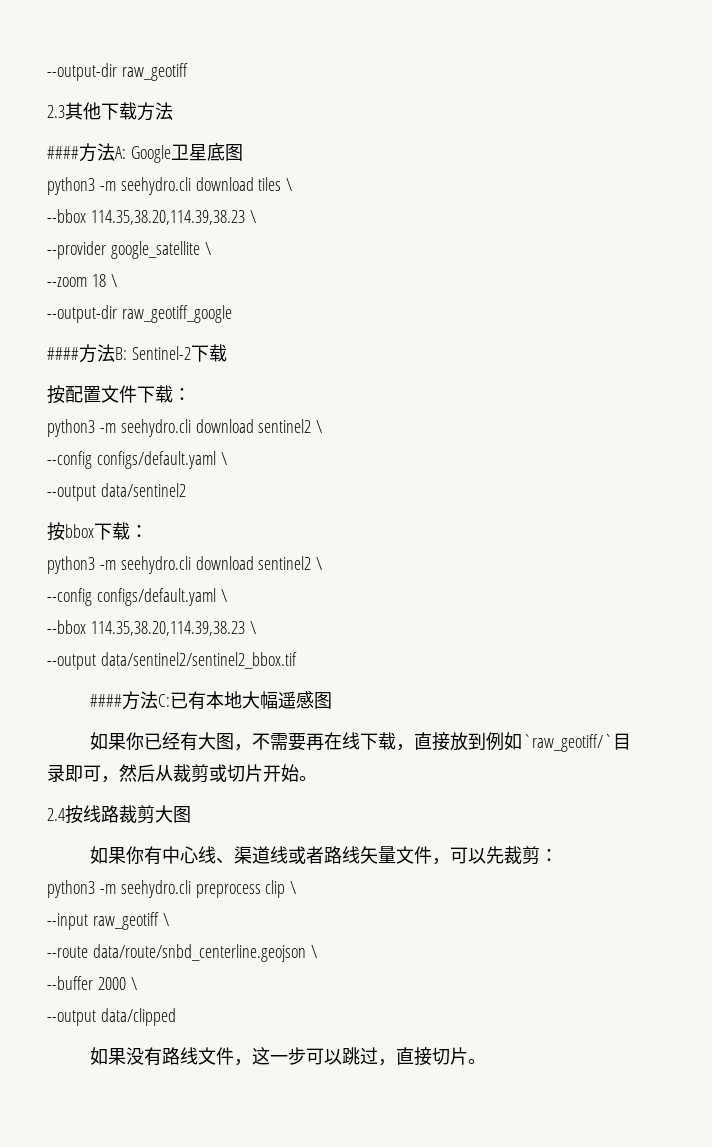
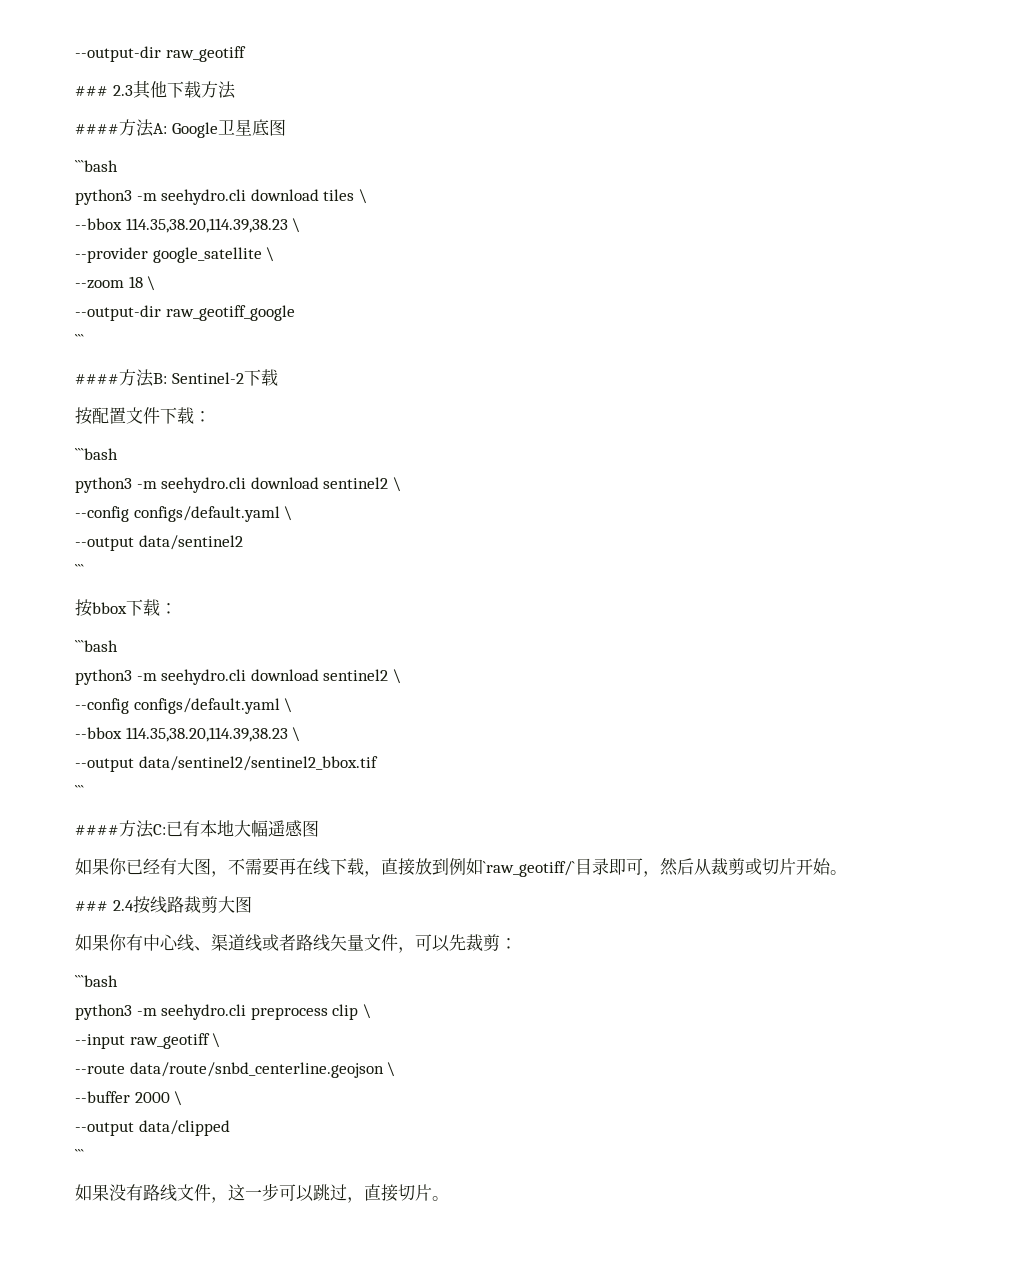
- 2.3其他下载方法
+ ### 2.3其他下载方法
  ####方法A: Google卫星底图
+ ```bash
  --output-dir raw_geotiff_google
+ ```
  按配置文件下载：
+ ```bash
  --output data/sentinel2
+ ```
  按bbox下载：
+ ```bash
  --output data/sentinel2/sentinel2_bbox.tif
+ ```
- 2.4按线路裁剪大图
+ ### 2.4按线路裁剪大图
  如果你有中心线、渠道线或者路线矢量文件，可以先裁剪：
+ ```bash
  --output data/clipped
+ ```

